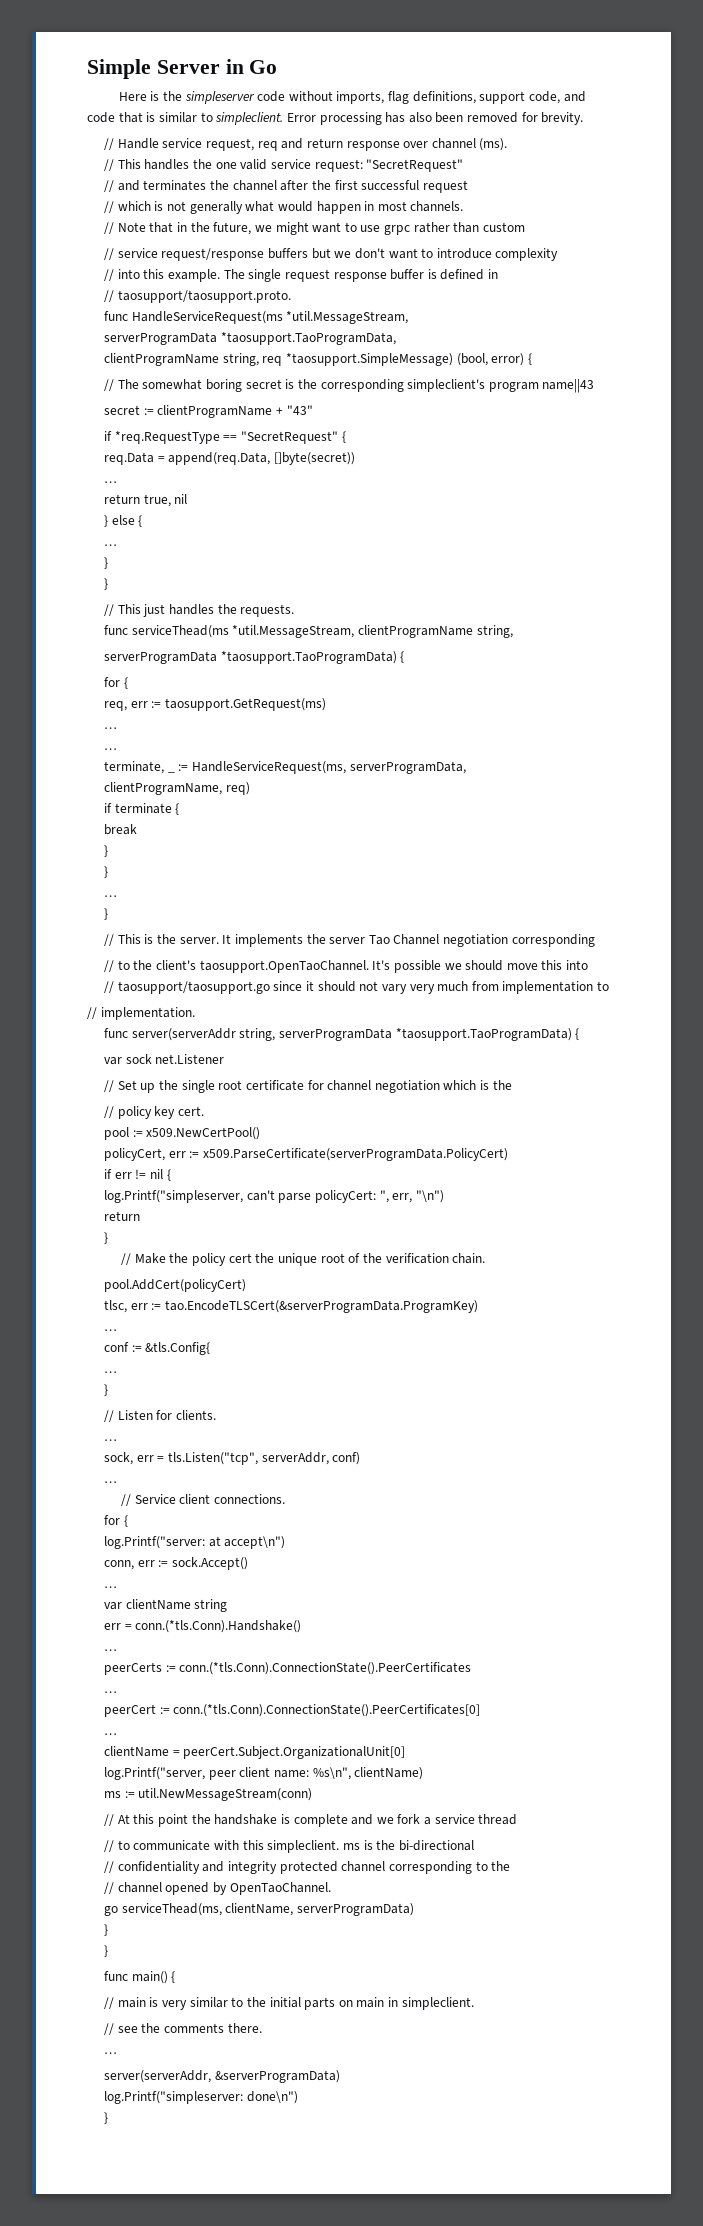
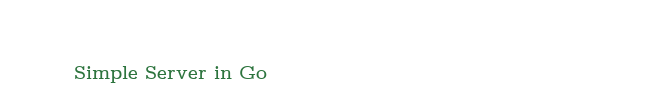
- Here is the simpleserver code without imports, flag definitions, support code, and code that is similar to simpleclient. Error processing has also been removed for brevity.
- // Handle service request, req and return response over channel (ms).
- // This handles the one valid service request: "SecretRequest"
- // and terminates the channel after the first successful request
- // which is not generally what would happen in most channels.
- // Note that in the future, we might want to use grpc rather than custom
- // service request/response buffers but we don't want to introduce complexity
- // into this example. The single request response buffer is defined in
- // taosupport/taosupport.proto.
- func HandleServiceRequest(ms *util.MessageStream,
- serverProgramData *taosupport.TaoProgramData,
- clientProgramName string, req *taosupport.SimpleMessage) (bool, error) {
- // The somewhat boring secret is the corresponding simpleclient's program name||43
- secret := clientProgramName + "43"
- if *req.RequestType == "SecretRequest" {
- req.Data = append(req.Data, []byte(secret))
- …
- return true, nil
- } else {
- …
- }
- }
- // This just handles the requests.
- func serviceThead(ms *util.MessageStream, clientProgramName string,
- serverProgramData *taosupport.TaoProgramData) {
- for {
- req, err := taosupport.GetRequest(ms)
- …
- …
- terminate, _ := HandleServiceRequest(ms, serverProgramData,
- clientProgramName, req)
- if terminate {
- break
- }
- }
- …
- }
- // This is the server. It implements the server Tao Channel negotiation corresponding
- // to the client's taosupport.OpenTaoChannel. It's possible we should move this into
- // taosupport/taosupport.go since it should not vary very much from implementation to
- // implementation.
- func server(serverAddr string, serverProgramData *taosupport.TaoProgramData) {
- var sock net.Listener
- // Set up the single root certificate for channel negotiation which is the
- // policy key cert.
- pool := x509.NewCertPool()
- policyCert, err := x509.ParseCertificate(serverProgramData.PolicyCert)
- if err != nil {
- log.Printf("simpleserver, can't parse policyCert: ", err, "\n")
- return
- }
- // Make the policy cert the unique root of the verification chain.
- pool.AddCert(policyCert)
- tlsc, err := tao.EncodeTLSCert(&serverProgramData.ProgramKey)
- …
- conf := &tls.Config{
- …
- }
- // Listen for clients.
- …
- sock, err = tls.Listen("tcp", serverAddr, conf)
- …
- // Service client connections.
- for {
- log.Printf("server: at accept\n")
- conn, err := sock.Accept()
- …
- var clientName string
- err = conn.(*tls.Conn).Handshake()
- …
- peerCerts := conn.(*tls.Conn).ConnectionState().PeerCertificates
- …
- peerCert := conn.(*tls.Conn).ConnectionState().PeerCertificates[0]
- …
- clientName = peerCert.Subject.OrganizationalUnit[0]
- log.Printf("server, peer client name: %s\n", clientName)
- ms := util.NewMessageStream(conn)
- // At this point the handshake is complete and we fork a service thread
- // to communicate with this simpleclient. ms is the bi-directional
- // confidentiality and integrity protected channel corresponding to the
- // channel opened by OpenTaoChannel.
- go serviceThead(ms, clientName, serverProgramData)
- }
- }
- func main() {
- // main is very similar to the initial parts on main in simpleclient.
- // see the comments there.
- …
- server(serverAddr, &serverProgramData)
- log.Printf("simpleserver: done\n")
- }

